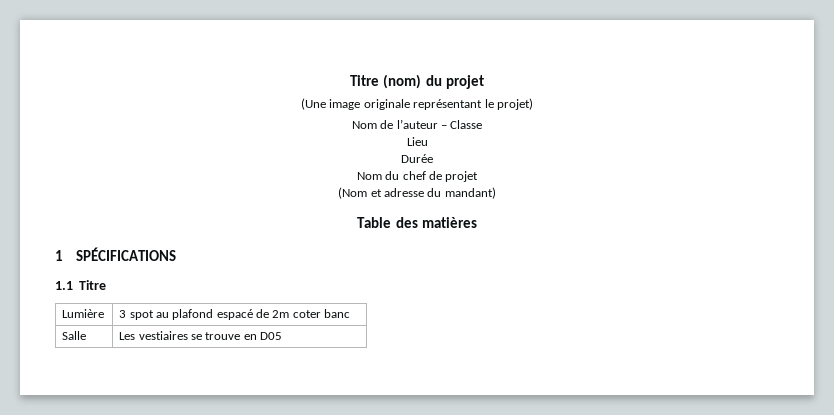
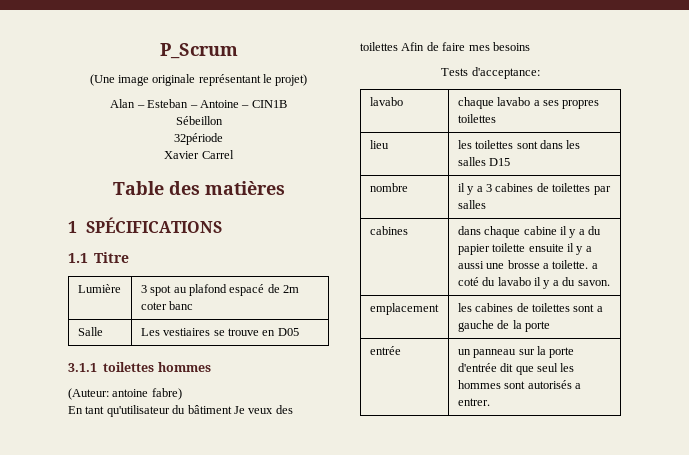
- Titre (nom) du projet
+ P_Scrum
- Nom de l’auteur – Classe
- Lieu
- Durée
- Nom du chef de projet
- (Nom et adresse du mandant)
+ Alan – Esteban – Antoine – CIN1B
+ Sébeillon
+ 32période
+ Xavier Carrel
+ 3.1.1 toilettes hommes
+ (Auteur: antoine fabre)
+ En tant qu'utilisateur du bâtiment Je veux des toilettes Afin de faire mes besoins
+ Tests d'acceptance:
+ lavabo | chaque lavabo a ses propres toilettes
+ lieu | les toilettes sont dans les salles D15
+ nombre | il y a 3 cabines de toilettes par salles
+ cabines | dans chaque cabine il y a du papier toilette ensuite il y a aussi une brosse a toilette. a coté du lavabo il y a du savon.
+ emplacement | les cabines de toilettes sont a gauche de la porte
+ entrée | un panneau sur la porte d'entrée dit que seul les hommes sont autorisés a entrer.

